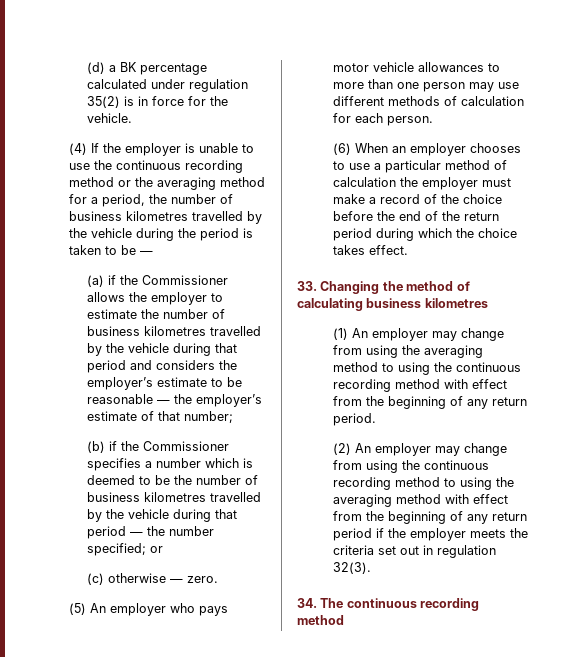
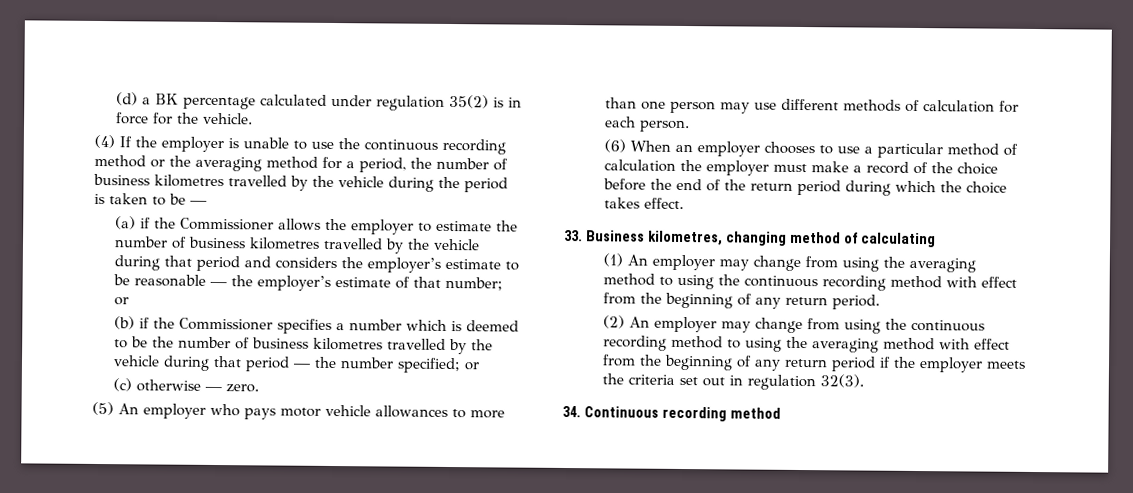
- (a) if the Commissioner allows the employer to estimate the number of business kilometres travelled by the vehicle during that period and considers the employer’s estimate to be reasonable — the employer’s estimate of that number;
+ (a) if the Commissioner allows the employer to estimate the number of business kilometres travelled by the vehicle during that period and considers the employer’s estimate to be reasonable — the employer’s estimate of that number; or
- 33. Changing the method of calculating business kilometres
+ 33. Business kilometres, changing method of calculating
- 34. The continuous recording method
+ 34. Continuous recording method

